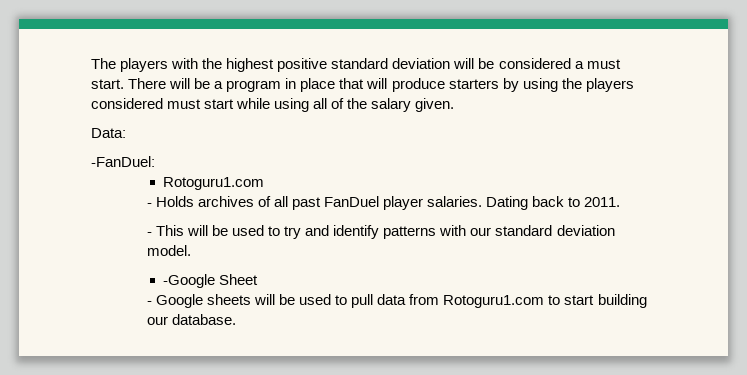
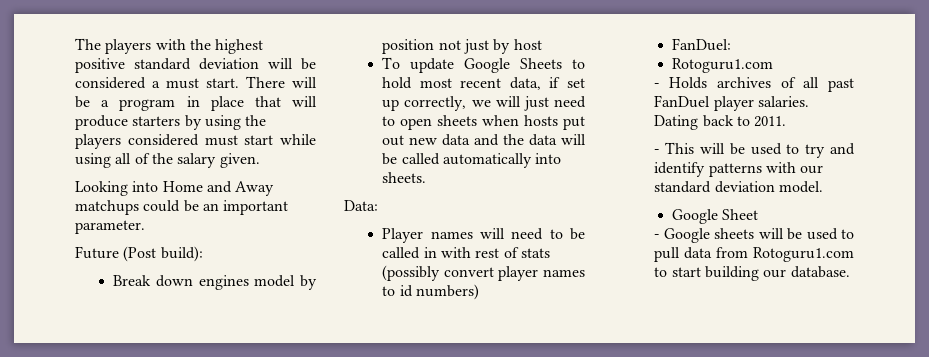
+ Looking into Home and Away matchups could be an important parameter.
+ Future (Post build):
+ Break down engines model by position not just by host
+ To update Google Sheets to hold most recent data, if set up correctly, we will just need to open sheets when hosts put out new data and the data will be called automatically into sheets.
  Data:
- -FanDuel:
+ Player names will need to be called in with rest of stats (possibly convert player names to id numbers)
+ FanDuel:
- -Google Sheet
+ Google Sheet

